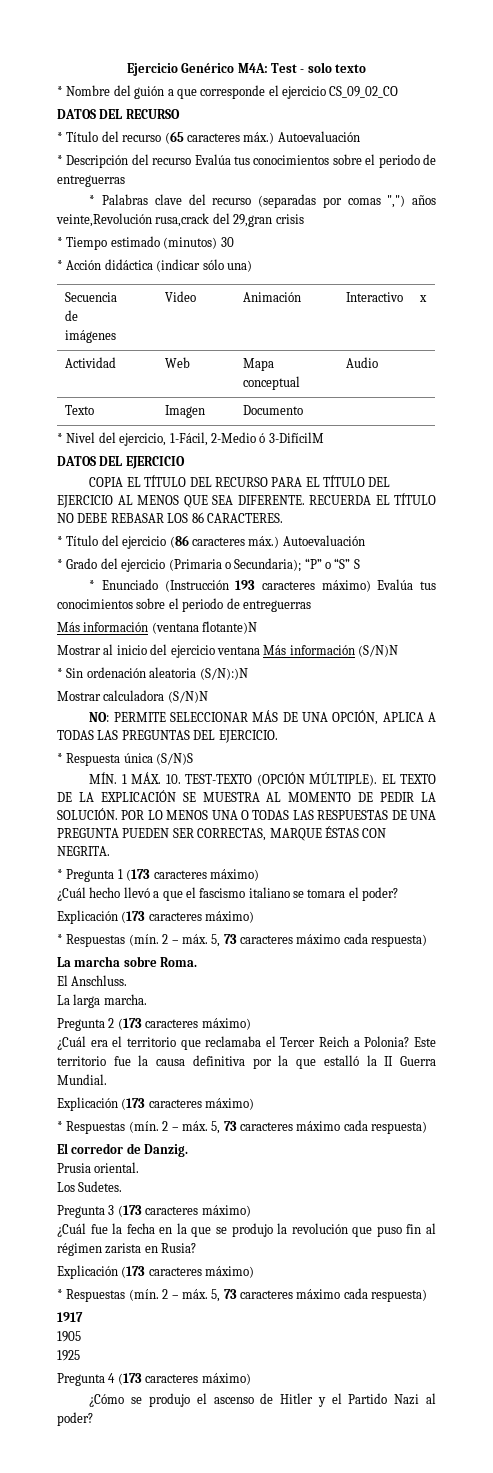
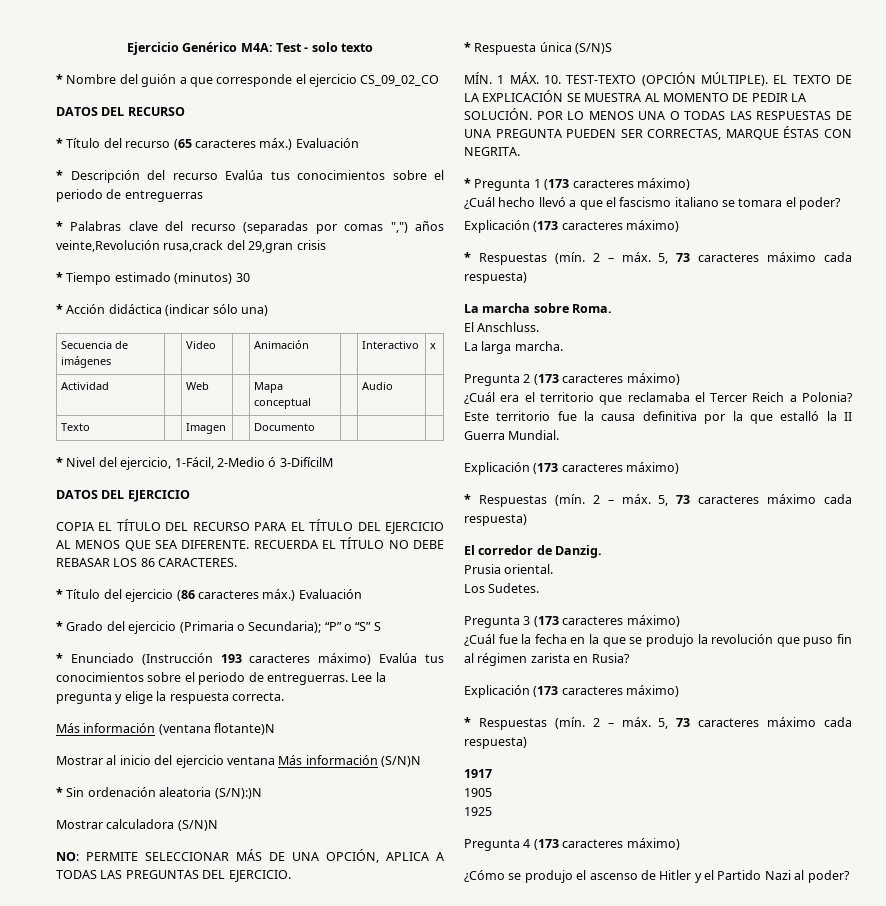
- * Título del recurso (65 caracteres máx.) Autoevaluación
+ * Título del recurso (65 caracteres máx.) Evaluación
- * Título del ejercicio (86 caracteres máx.) Autoevaluación
+ * Título del ejercicio (86 caracteres máx.) Evaluación
- * Enunciado (Instrucción 193 caracteres máximo) Evalúa tus conocimientos sobre el periodo de entreguerras
+ * Enunciado (Instrucción 193 caracteres máximo) Evalúa tus conocimientos sobre el periodo de entreguerras. Lee la pregunta y elige la respuesta correcta.

